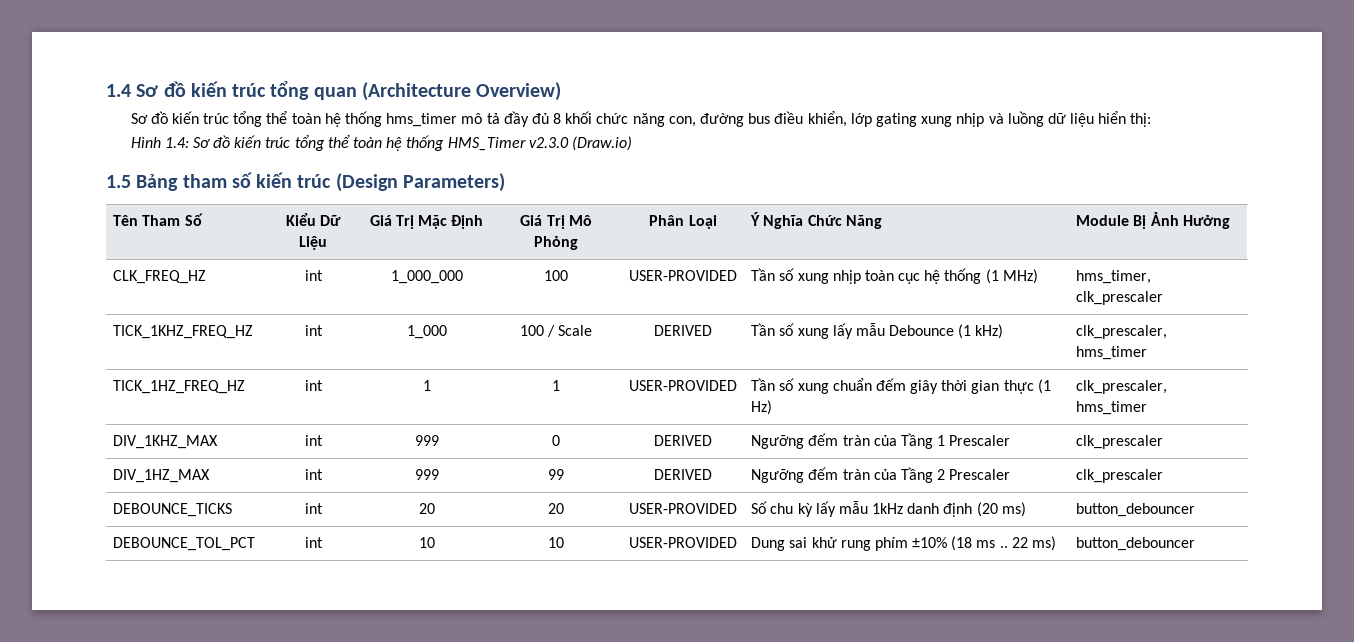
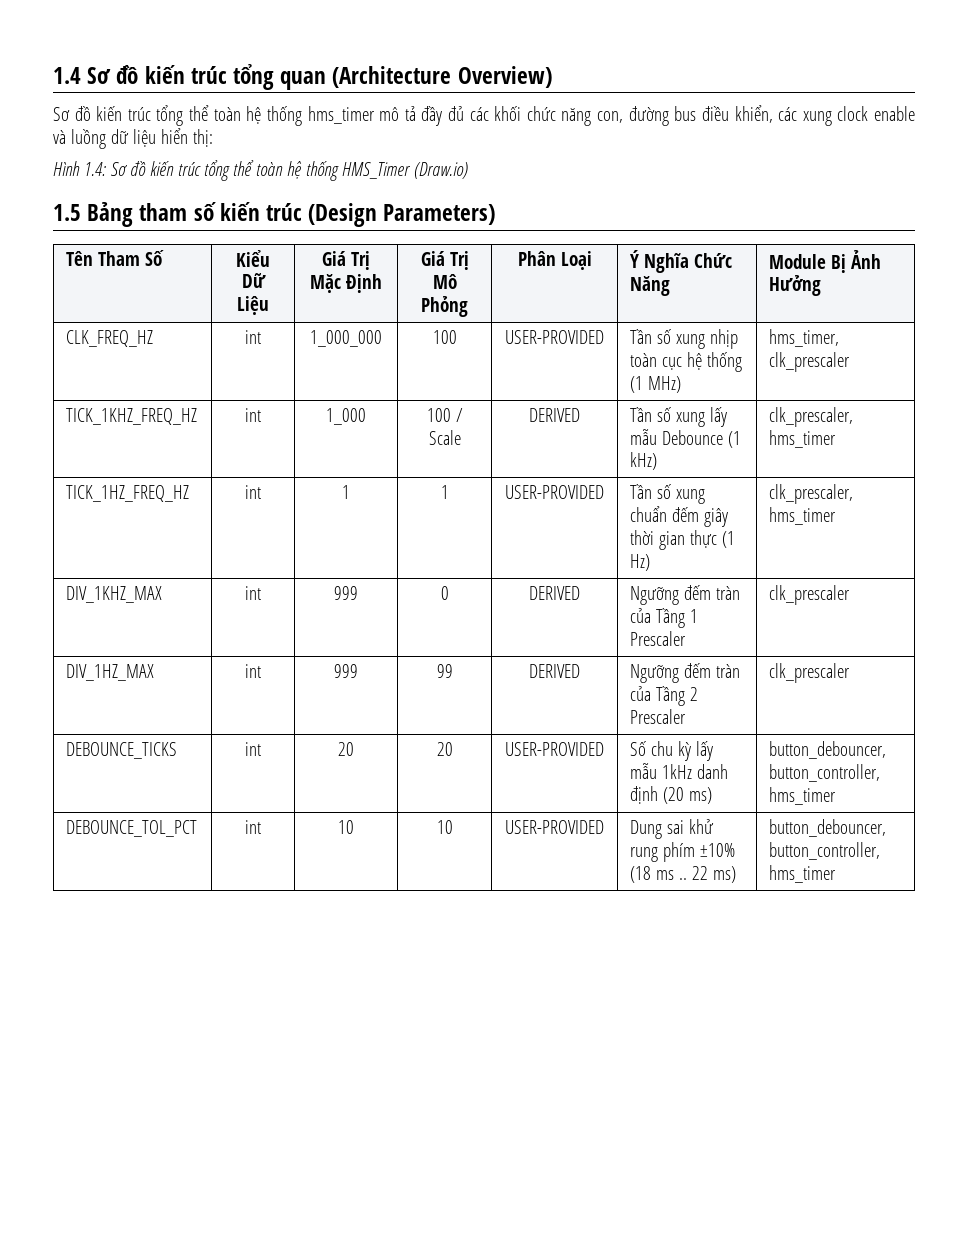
- Sơ đồ kiến trúc tổng thể toàn hệ thống hms_timer mô tả đầy đủ 8 khối chức năng con, đường bus điều khiển, lớp gating xung nhịp và luồng dữ liệu hiển thị:
+ Sơ đồ kiến trúc tổng thể toàn hệ thống hms_timer mô tả đầy đủ các khối chức năng con, đường bus điều khiển, các xung clock enable và luồng dữ liệu hiển thị:
- Hình 1.4: Sơ đồ kiến trúc tổng thể toàn hệ thống HMS_Timer v2.3.0 (Draw.io)
+ Hình 1.4: Sơ đồ kiến trúc tổng thể toàn hệ thống HMS_Timer (Draw.io)
- DEBOUNCE_TICKS | int | 20 | 20 | USER-PROVIDED | Số chu kỳ lấy mẫu 1kHz danh định (20 ms) | button_debouncer
+ DEBOUNCE_TICKS | int | 20 | 20 | USER-PROVIDED | Số chu kỳ lấy mẫu 1kHz danh định (20 ms) | button_debouncer, button_controller, hms_timer
- DEBOUNCE_TOL_PCT | int | 10 | 10 | USER-PROVIDED | Dung sai khử rung phím ±10% (18 ms .. 22 ms) | button_debouncer
+ DEBOUNCE_TOL_PCT | int | 10 | 10 | USER-PROVIDED | Dung sai khử rung phím ±10% (18 ms .. 22 ms) | button_debouncer, button_controller, hms_timer

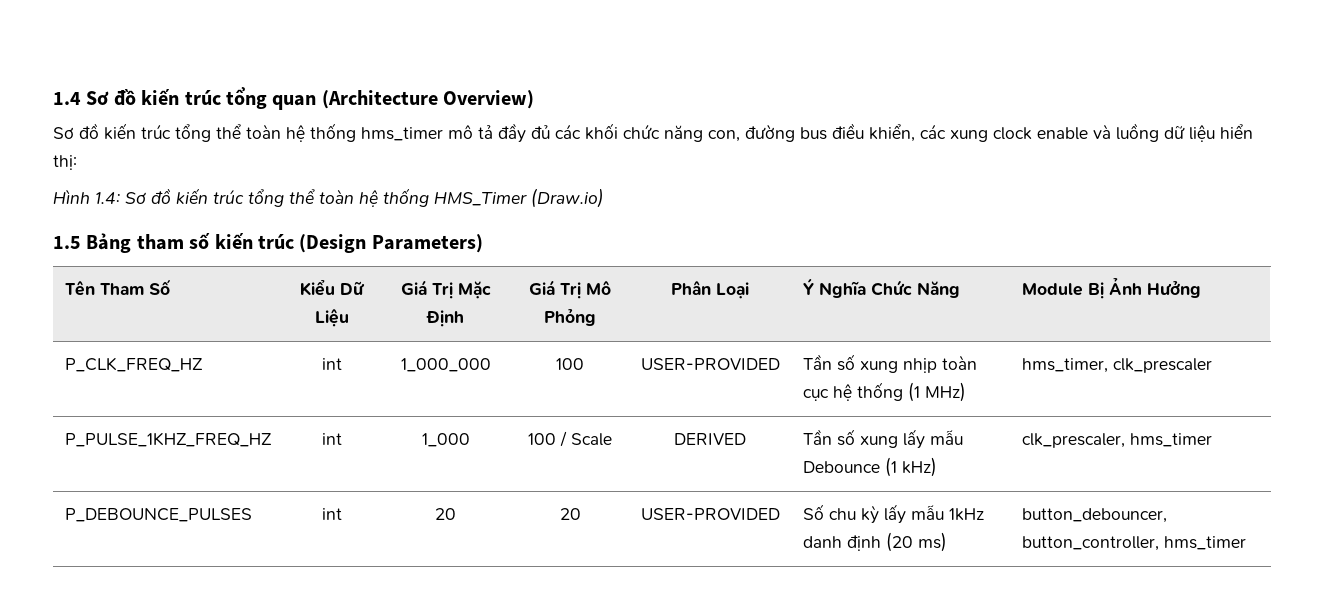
- CLK_FREQ_HZ | int | 1_000_000 | 100 | USER-PROVIDED | Tần số xung nhịp toàn cục hệ thống (1 MHz) | hms_timer, clk_prescaler
+ P_CLK_FREQ_HZ | int | 1_000_000 | 100 | USER-PROVIDED | Tần số xung nhịp toàn cục hệ thống (1 MHz) | hms_timer, clk_prescaler
- TICK_1KHZ_FREQ_HZ | int | 1_000 | 100 / Scale | DERIVED | Tần số xung lấy mẫu Debounce (1 kHz) | clk_prescaler, hms_timer
+ P_PULSE_1KHZ_FREQ_HZ | int | 1_000 | 100 / Scale | DERIVED | Tần số xung lấy mẫu Debounce (1 kHz) | clk_prescaler, hms_timer
- TICK_1HZ_FREQ_HZ | int | 1 | 1 | USER-PROVIDED | Tần số xung chuẩn đếm giây thời gian thực (1 Hz) | clk_prescaler, hms_timer
- DIV_1KHZ_MAX | int | 999 | 0 | DERIVED | Ngưỡng đếm tràn của Tầng 1 Prescaler | clk_prescaler
- DIV_1HZ_MAX | int | 999 | 99 | DERIVED | Ngưỡng đếm tràn của Tầng 2 Prescaler | clk_prescaler
- DEBOUNCE_TICKS | int | 20 | 20 | USER-PROVIDED | Số chu kỳ lấy mẫu 1kHz danh định (20 ms) | button_debouncer, button_controller, hms_timer
+ P_DEBOUNCE_PULSES | int | 20 | 20 | USER-PROVIDED | Số chu kỳ lấy mẫu 1kHz danh định (20 ms) | button_debouncer, button_controller, hms_timer
- DEBOUNCE_TOL_PCT | int | 10 | 10 | USER-PROVIDED | Dung sai khử rung phím ±10% (18 ms .. 22 ms) | button_debouncer, button_controller, hms_timer

